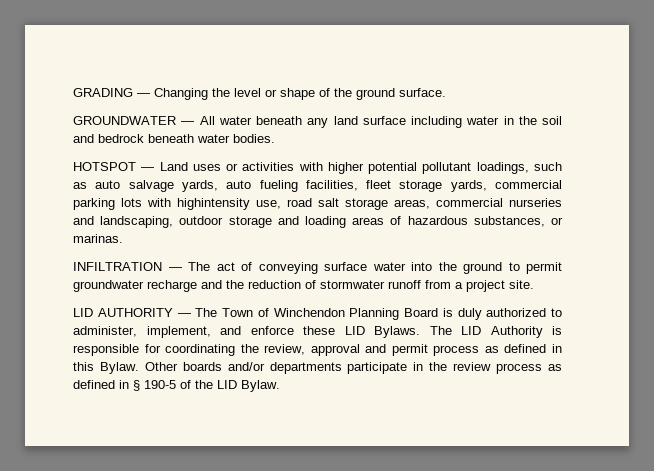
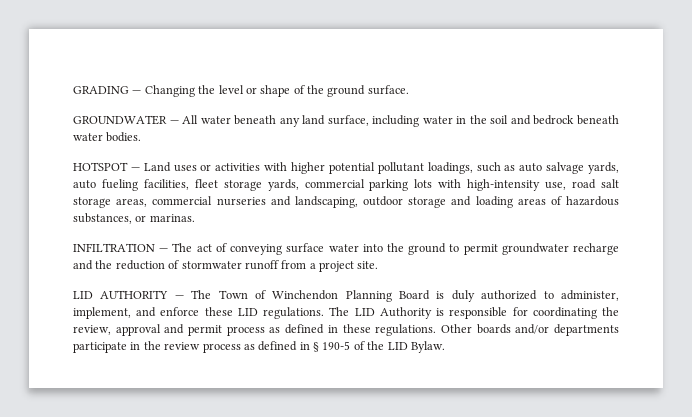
- GROUNDWATER — All water beneath any land surface including water in the soil and bedrock beneath water bodies.
+ GROUNDWATER — All water beneath any land surface, including water in the soil and bedrock beneath water bodies.
- HOTSPOT — Land uses or activities with higher potential pollutant loadings, such as auto salvage yards, auto fueling facilities, fleet storage yards, commercial parking lots with highintensity use, road salt storage areas, commercial nurseries and landscaping, outdoor storage and loading areas of hazardous substances, or marinas.
+ HOTSPOT — Land uses or activities with higher potential pollutant loadings, such as auto salvage yards, auto fueling facilities, fleet storage yards, commercial parking lots with high-intensity use, road salt storage areas, commercial nurseries and landscaping, outdoor storage and loading areas of hazardous substances, or marinas.
- LID AUTHORITY — The Town of Winchendon Planning Board is duly authorized to administer, implement, and enforce these LID Bylaws.
+ LID AUTHORITY — The Town of Winchendon Planning Board is duly authorized to administer, implement, and enforce these LID regulations.
- The LID Authority is responsible for coordinating the review, approval and permit process as defined in this Bylaw.
+ The LID Authority is responsible for coordinating the review, approval and permit process as defined in these regulations.

